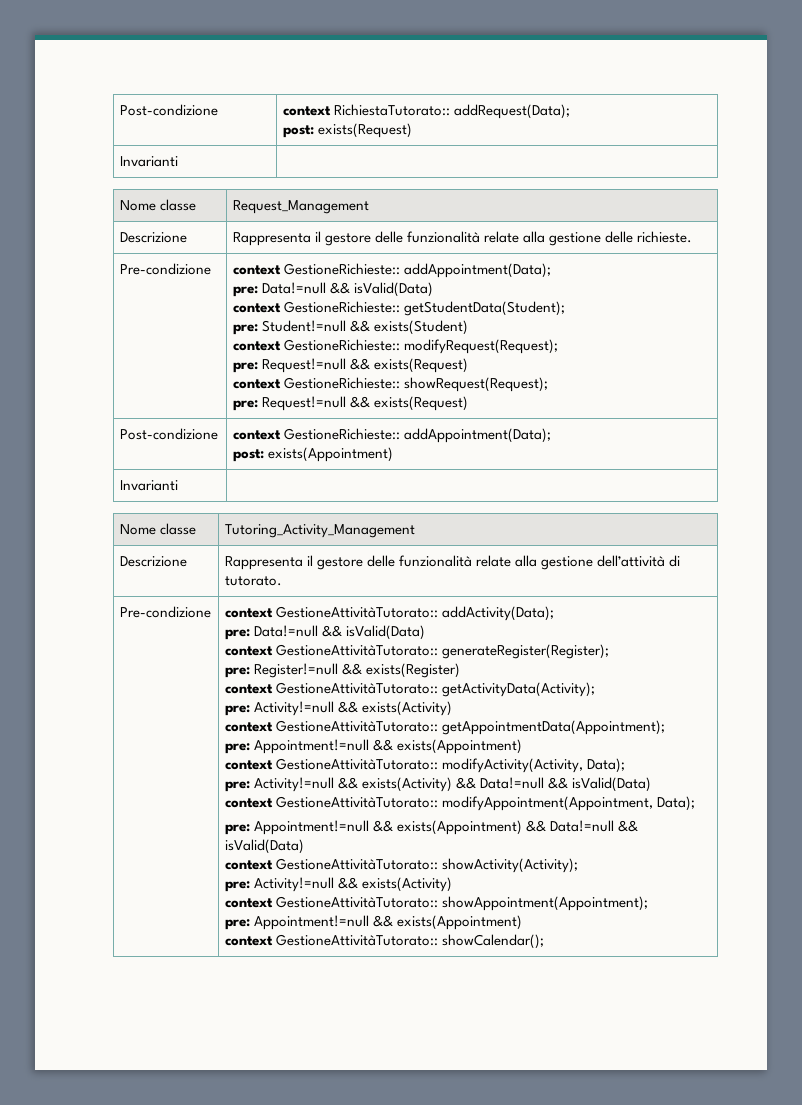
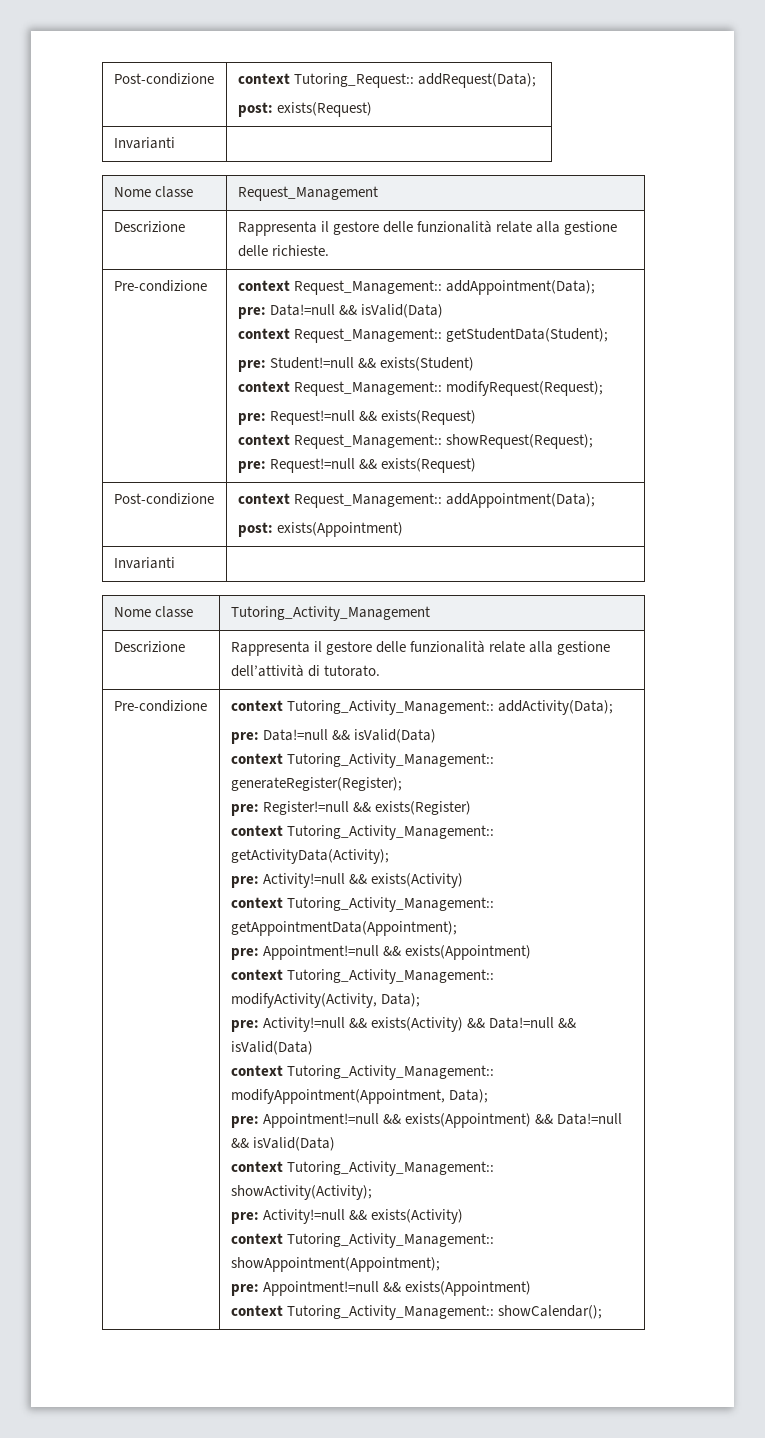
- Post-condizione | context RichiestaTutorato:: addRequest(Data);
+ Post-condizione | context Tutoring_Request:: addRequest(Data);
- Pre-condizione | context GestioneRichieste:: addAppointment(Data);
+ Pre-condizione | context Request_Management:: addAppointment(Data);
  pre: Data!=null && isValid(Data)
- context GestioneRichieste:: getStudentData(Student);
+ context Request_Management:: getStudentData(Student);
  pre: Student!=null && exists(Student)
- context GestioneRichieste:: modifyRequest(Request);
+ context Request_Management:: modifyRequest(Request);
  pre: Request!=null && exists(Request)
- context GestioneRichieste:: showRequest(Request);
+ context Request_Management:: showRequest(Request);
- Post-condizione | context GestioneRichieste:: addAppointment(Data);
+ Post-condizione | context Request_Management:: addAppointment(Data);
- context GestioneAttivitàTutorato:: addActivity(Data);
+ context Tutoring_Activity_Management:: addActivity(Data);
- context GestioneAttivitàTutorato:: generateRegister(Register);
+ context Tutoring_Activity_Management:: generateRegister(Register);
- context GestioneAttivitàTutorato:: getActivityData(Activity);
+ context Tutoring_Activity_Management:: getActivityData(Activity);
- context GestioneAttivitàTutorato:: getAppointmentData(Appointment);
+ context Tutoring_Activity_Management:: getAppointmentData(Appointment);
- context GestioneAttivitàTutorato:: modifyActivity(Activity, Data);
+ context Tutoring_Activity_Management:: modifyActivity(Activity, Data);
- context GestioneAttivitàTutorato:: modifyAppointment(Appointment, Data);
+ context Tutoring_Activity_Management:: modifyAppointment(Appointment, Data);
- context GestioneAttivitàTutorato:: showActivity(Activity);
+ context Tutoring_Activity_Management:: showActivity(Activity);
- context GestioneAttivitàTutorato:: showAppointment(Appointment);
+ context Tutoring_Activity_Management:: showAppointment(Appointment);
- context GestioneAttivitàTutorato:: showCalendar();
+ context Tutoring_Activity_Management:: showCalendar();

